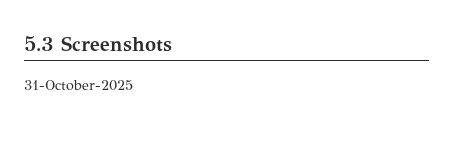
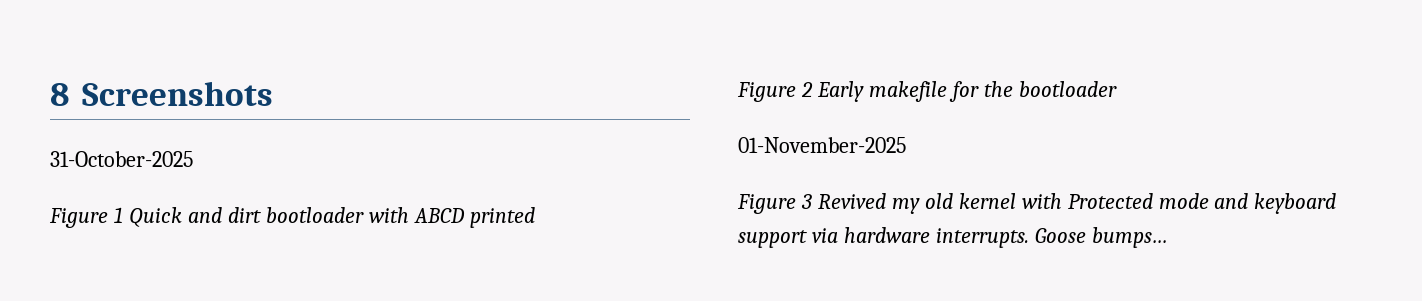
- 5.3 Screenshots
+ 8 Screenshots
+ Figure 1 Quick and dirt bootloader with ABCD printed
+ Figure 2 Early makefile for the bootloader
+ 01-November-2025
+ Figure 3 Revived my old kernel with Protected mode and keyboard support via hardware interrupts. Goose bumps…

